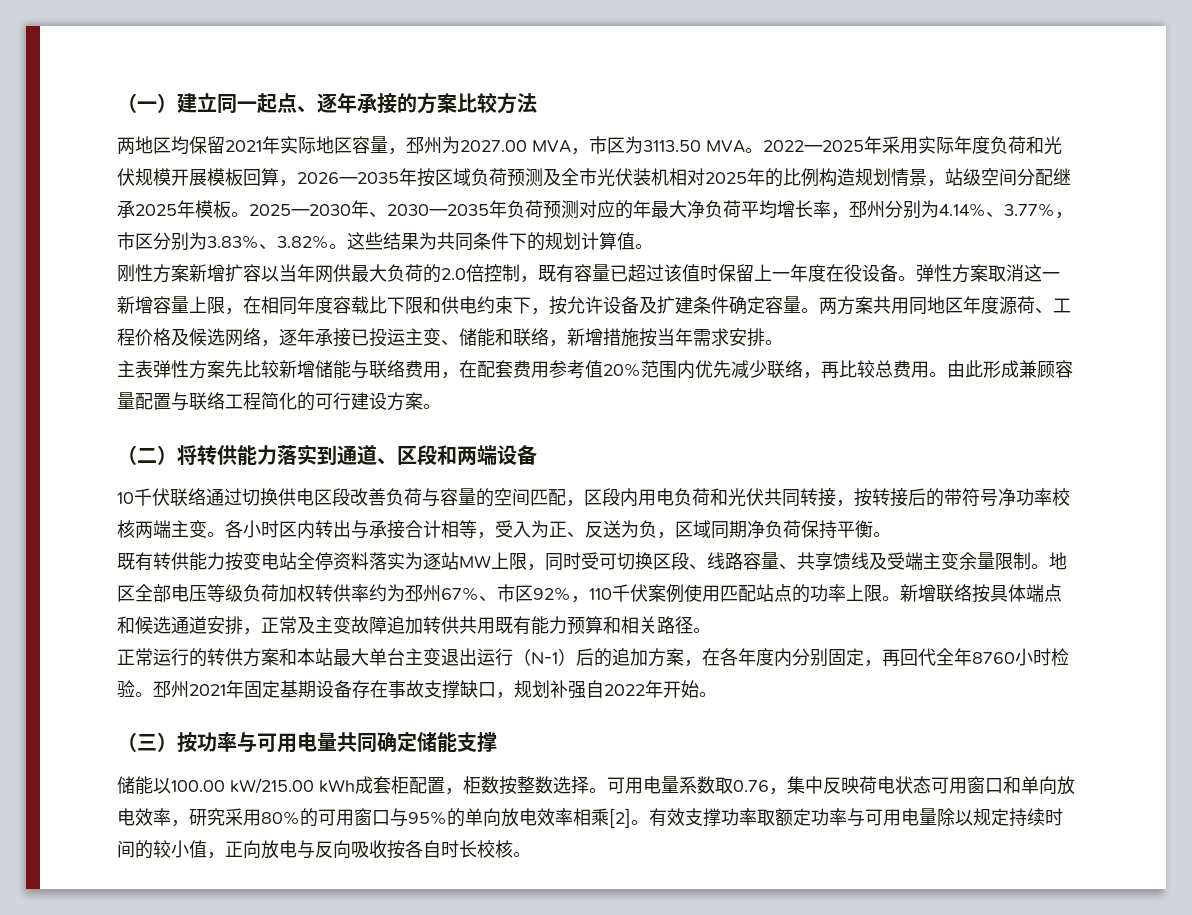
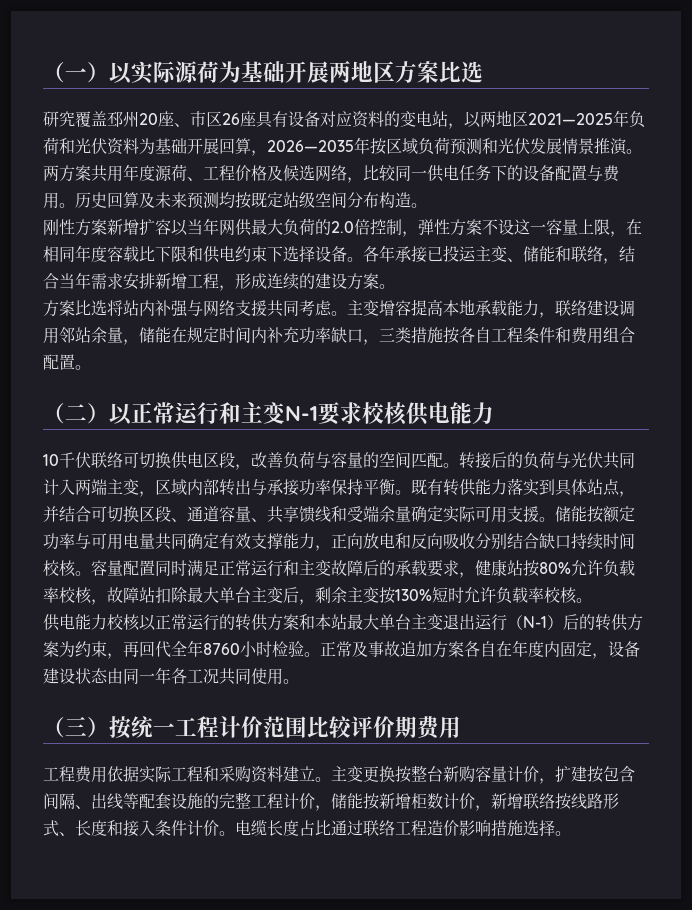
- （一）建立同一起点、逐年承接的方案比较方法
- 两地区均保留2021年实际地区容量，邳州为2027.00 MVA，市区为3113.50 MVA。2022—2025年采用实际年度负荷和光伏规模开展模板回算，2026—2035年按区域负荷预测及全市光伏装机相对2025年的比例构造规划情景，站级空间分配继承2025年模板。2025—2030年、2030—2035年负荷预测对应的年最大净负荷平均增长率，邳州分别为4.14%、3.77%，市区分别为3.83%、3.82%。这些结果为共同条件下的规划计算值。
+ （一）以实际源荷为基础开展两地区方案比选
+ 研究覆盖邳州20座、市区26座具有设备对应资料的变电站，以两地区2021—2025年负荷和光伏资料为基础开展回算，2026—2035年按区域负荷预测和光伏发展情景推演。两方案共用年度源荷、工程价格及候选网络，比较同一供电任务下的设备配置与费用。历史回算及未来预测均按既定站级空间分布构造。
- 刚性方案新增扩容以当年网供最大负荷的2.0倍控制，既有容量已超过该值时保留上一年度在役设备。弹性方案取消这一新增容量上限，在相同年度容载比下限和供电约束下，按允许设备及扩建条件确定容量。两方案共用同地区年度源荷、工程价格及候选网络，逐年承接已投运主变、储能和联络，新增措施按当年需求安排。
- 主表弹性方案先比较新增储能与联络费用，在配套费用参考值20%范围内优先减少联络，再比较总费用。由此形成兼顾容量配置与联络工程简化的可行建设方案。
- （二）将转供能力落实到通道、区段和两端设备
+ 刚性方案新增扩容以当年网供最大负荷的2.0倍控制，弹性方案不设这一容量上限，在相同年度容载比下限和供电约束下选择设备。各年承接已投运主变、储能和联络，结合当年需求安排新增工程，形成连续的建设方案。
+ 方案比选将站内补强与网络支援共同考虑。主变增容提高本地承载能力，联络建设调用邻站余量，储能在规定时间内补充功率缺口，三类措施按各自工程条件和费用组合配置。
+ （二）以正常运行和主变N-1要求校核供电能力
- 10千伏联络通过切换供电区段改善负荷与容量的空间匹配，区段内用电负荷和光伏共同转接，按转接后的带符号净功率校核两端主变。各小时区内转出与承接合计相等，受入为正、反送为负，区域同期净负荷保持平衡。
- 既有转供能力按变电站全停资料落实为逐站MW上限，同时受可切换区段、线路容量、共享馈线及受端主变余量限制。地区全部电压等级负荷加权转供率约为邳州67%、市区92%，110千伏案例使用匹配站点的功率上限。新增联络按具体端点和候选通道安排，正常及主变故障追加转供共用既有能力预算和相关路径。
- 正常运行的转供方案和本站最大单台主变退出运行（N-1）后的追加方案，在各年度内分别固定，再回代全年8760小时检验。
+ 10千伏联络可切换供电区段，改善负荷与容量的空间匹配。转接后的负荷与光伏共同计入两端主变，区域内部转出与承接功率保持平衡。既有转供能力落实到具体站点，并结合可切换区段、通道容量、共享馈线和受端余量确定实际可用支援。储能按额定功率与可用电量共同确定有效支撑能力，正向放电和反向吸收分别结合缺口持续时间校核。容量配置同时满足正常运行和主变故障后的承载要求，健康站按80%允许负载率校核，故障站扣除最大单台主变后，剩余主变按130%短时允许负载率校核。
+ 供电能力校核以正常运行的转供方案和本站最大单台主变退出运行（N-1）后的转供方案为约束，再回代全年8760小时检验。
- 邳州2021年固定基期设备存在事故支撑缺口，规划补强自2022年开始。
- （三）按功率与可用电量共同确定储能支撑
- 储能以100.00 kW/215.00 kWh成套柜配置，柜数按整数选择。可用电量系数取0.76，集中反映荷电状态可用窗口和单向放电效率，研究采用80%的可用窗口与95%的单向放电效率相乘[2]。有效支撑功率取额定功率与可用电量除以规定持续时间的较小值，正向放电与反向吸收按各自时长校核。
+ 正常及事故追加方案各自在年度内固定，设备建设状态由同一年各工况共同使用。
+ （三）按统一工程计价范围比较评价期费用
+ 工程费用依据实际工程和采购资料建立。主变更换按整台新购容量计价，扩建按包含间隔、出线等配套设施的完整工程计价，储能按新增柜数计价，新增联络按线路形式、长度和接入条件计价。电缆长度占比通过联络工程造价影响措施选择。

